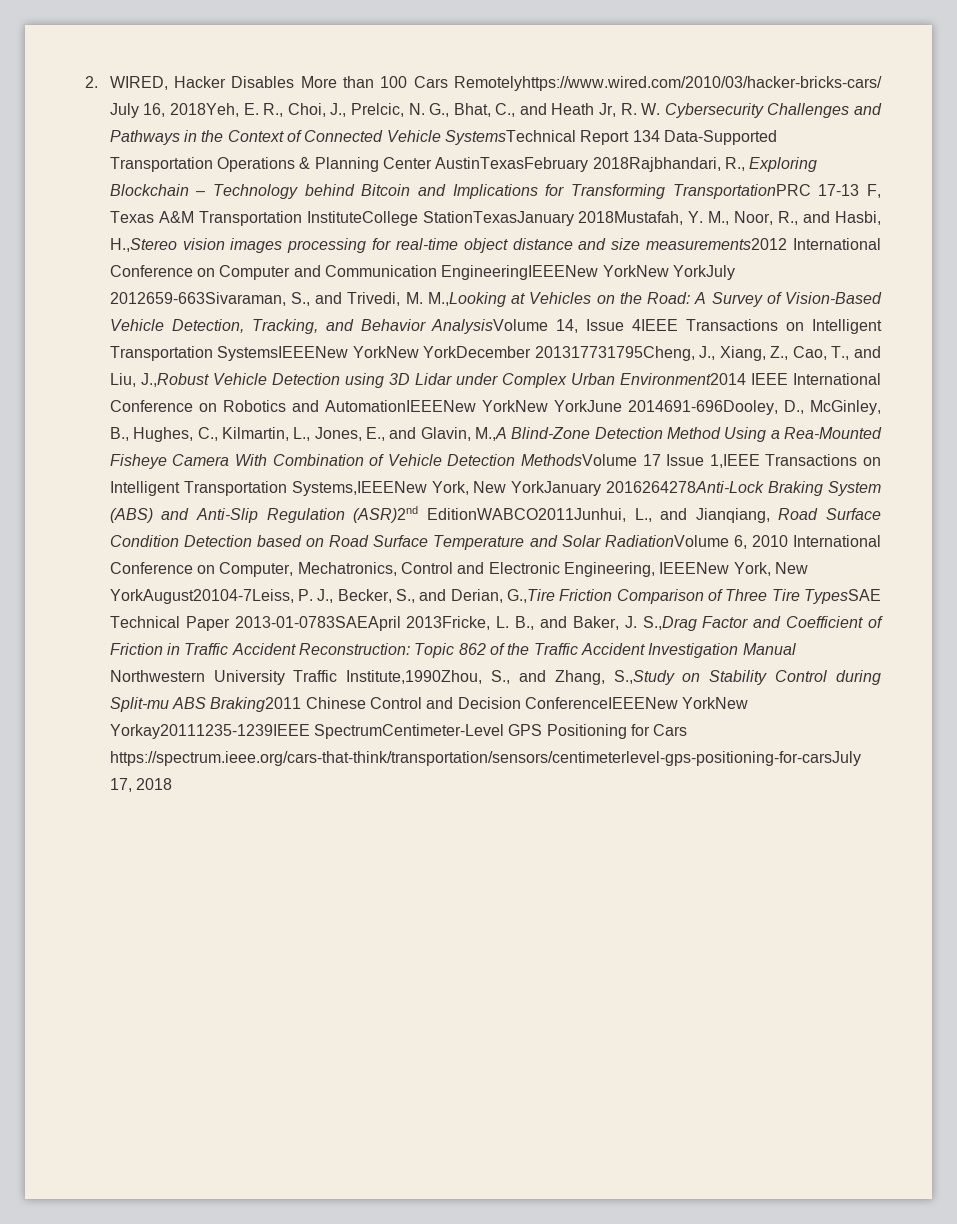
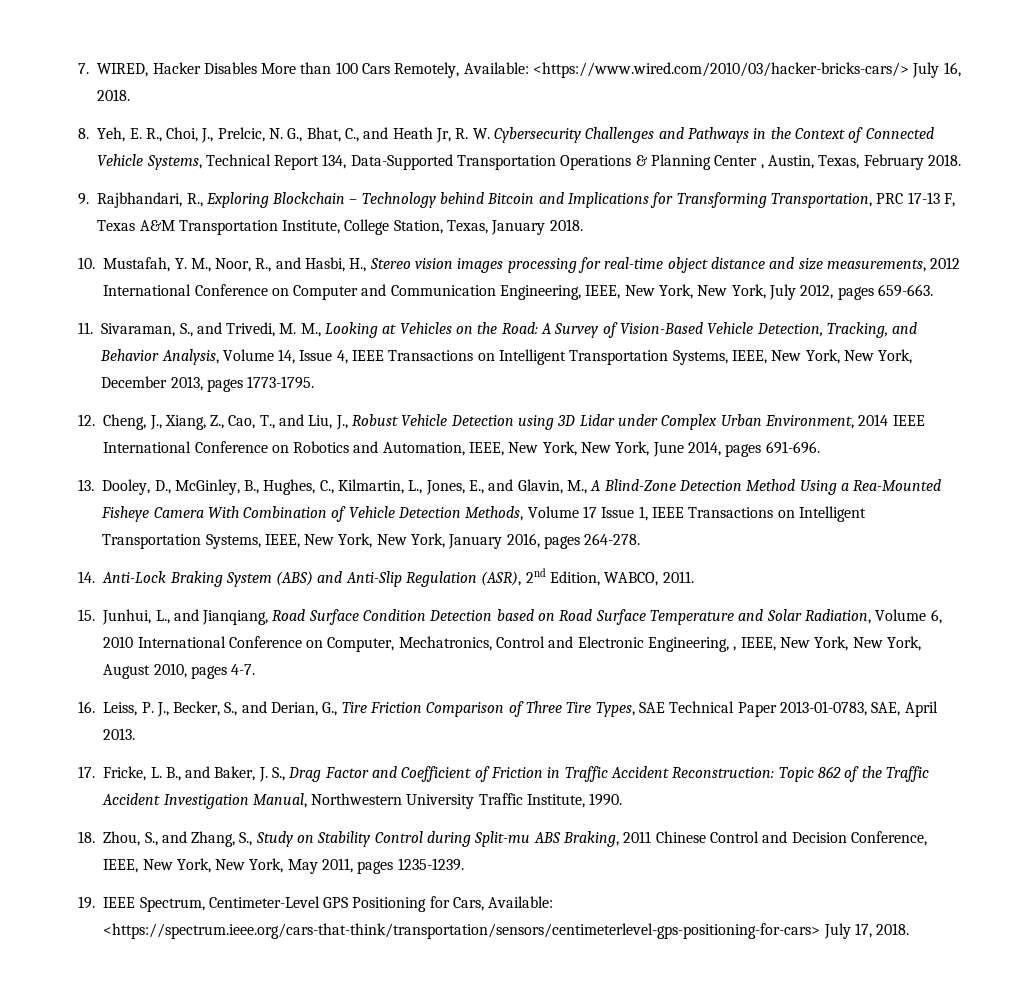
- 2. WIRED, Hacker Disables More than 100 Cars Remotelyhttps://www.wired.com/2010/03/hacker-bricks-cars/ July 16, 2018Yeh, E. R., Choi, J., Prelcic, N. G., Bhat, C., and Heath Jr, R. W. Cybersecurity Challenges and Pathways in the Context of Connected Vehicle SystemsTechnical Report 134 Data-Supported Transportation Operations & Planning Center AustinTexasFebruary 2018Rajbhandari, R., Exploring Blockchain – Technology behind Bitcoin and Implications for Transforming TransportationPRC 17-13 F, Texas A&M Transportation InstituteCollege StationTexasJanuary 2018Mustafah, Y. M., Noor, R., and Hasbi, H.,Stereo vision images processing for real-time object distance and size measurements2012 International Conference on Computer and Communication EngineeringIEEENew YorkNew YorkJuly 2012659-663Sivaraman, S., and Trivedi, M. M.,Looking at Vehicles on the Road:
+ 7. WIRED, Hacker Disables More than 100 Cars Remotely, Available: <https://www.wired.com/2010/03/hacker-bricks-cars/> July 16, 2018.
+ 8. Yeh, E. R., Choi, J., Prelcic, N. G., Bhat, C., and Heath Jr, R. W. Cybersecurity Challenges and Pathways in the Context of Connected Vehicle Systems, Technical Report 134, Data-Supported Transportation Operations & Planning Center , Austin, Texas, February 2018.
+ 9. Rajbhandari, R., Exploring Blockchain – Technology behind Bitcoin and Implications for Transforming Transportation, PRC 17-13 F, Texas A&M Transportation Institute, College Station, Texas, January 2018.
+ 10. Mustafah, Y. M., Noor, R., and Hasbi, H., Stereo vision images processing for real-time object distance and size measurements, 2012 International Conference on Computer and Communication Engineering, IEEE, New York, New York, July 2012, pages 659-663.
+ 11. Sivaraman, S., and Trivedi, M. M., Looking at Vehicles on the Road:
- A Survey of Vision-Based Vehicle Detection, Tracking, and Behavior AnalysisVolume 14, Issue 4IEEE Transactions on Intelligent Transportation SystemsIEEENew YorkNew YorkDecember 201317731795Cheng, J., Xiang, Z., Cao, T., and Liu, J.,Robust Vehicle Detection using 3D Lidar under Complex Urban Environment2014 IEEE International Conference on Robotics and AutomationIEEENew YorkNew YorkJune 2014691-696Dooley, D., McGinley, B., Hughes, C., Kilmartin, L., Jones, E., and Glavin, M.,A Blind-Zone Detection Method Using a Rea-Mounted Fisheye Camera With Combination of Vehicle Detection MethodsVolume 17 Issue 1,IEEE Transactions on Intelligent Transportation Systems,IEEENew York, New YorkJanuary 2016264278Anti-Lock Braking System (ABS) and Anti-Slip Regulation (ASR)2nd EditionWABCO2011Junhui, L., and Jianqiang, Road Surface Condition Detection based on Road Surface Temperature and Solar RadiationVolume 6, 2010 International Conference on Computer, Mechatronics, Control and Electronic Engineering, IEEENew York, New YorkAugust20104-7Leiss, P. J., Becker, S., and Derian, G.,Tire Friction Comparison of Three Tire TypesSAE Technical Paper 2013-01-0783SAEApril 2013Fricke, L. B., and Baker, J. S.,Drag Factor and Coefficient of Friction in Traffic Accident Reconstruction:
+ A Survey of Vision-Based Vehicle Detection, Tracking, and Behavior Analysis, Volume 14, Issue 4, IEEE Transactions on Intelligent Transportation Systems, IEEE, New York, New York, December 2013, pages 1773-1795.
+ 12. Cheng, J., Xiang, Z., Cao, T., and Liu, J., Robust Vehicle Detection using 3D Lidar under Complex Urban Environment, 2014 IEEE International Conference on Robotics and Automation, IEEE, New York, New York, June 2014, pages 691-696.
+ 13. Dooley, D., McGinley, B., Hughes, C., Kilmartin, L., Jones, E., and Glavin, M., A Blind-Zone Detection Method Using a Rea-Mounted Fisheye Camera With Combination of Vehicle Detection Methods, Volume 17 Issue 1, IEEE Transactions on Intelligent Transportation Systems, IEEE, New York, New York, January 2016, pages 264-278.
+ 14. Anti-Lock Braking System (ABS) and Anti-Slip Regulation (ASR), 2nd Edition, WABCO, 2011.
+ 15. Junhui, L., and Jianqiang, Road Surface Condition Detection based on Road Surface Temperature and Solar Radiation, Volume 6, 2010 International Conference on Computer, Mechatronics, Control and Electronic Engineering, , IEEE, New York, New York, August 2010, pages 4-7.
+ 16. Leiss, P. J., Becker, S., and Derian, G., Tire Friction Comparison of Three Tire Types, SAE Technical Paper 2013-01-0783, SAE, April 2013.
+ 17. Fricke, L. B., and Baker, J. S., Drag Factor and Coefficient of Friction in Traffic Accident Reconstruction:
- Topic 862 of the Traffic Accident Investigation Manual Northwestern University Traffic Institute,1990Zhou, S., and Zhang, S.,Study on Stability Control during Split-mu ABS Braking2011 Chinese Control and Decision ConferenceIEEENew YorkNew Yorkay20111235-1239IEEE SpectrumCentimeter-Level GPS Positioning for Cars https://spectrum.ieee.org/cars-that-think/transportation/sensors/centimeterlevel-gps-positioning-for-carsJuly 17, 2018
+ Topic 862 of the Traffic Accident Investigation Manual, Northwestern University Traffic Institute, 1990.
+ 18. Zhou, S., and Zhang, S., Study on Stability Control during Split-mu ABS Braking, 2011 Chinese Control and Decision Conference, IEEE, New York, New York, May 2011, pages 1235-1239.
+ 19. IEEE Spectrum, Centimeter-Level GPS Positioning for Cars, Available: <https://spectrum.ieee.org/cars-that-think/transportation/sensors/centimeterlevel-gps-positioning-for-cars> July 17, 2018.

